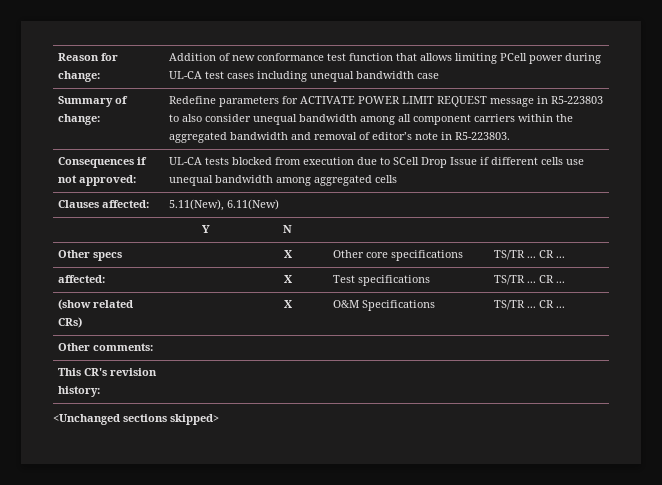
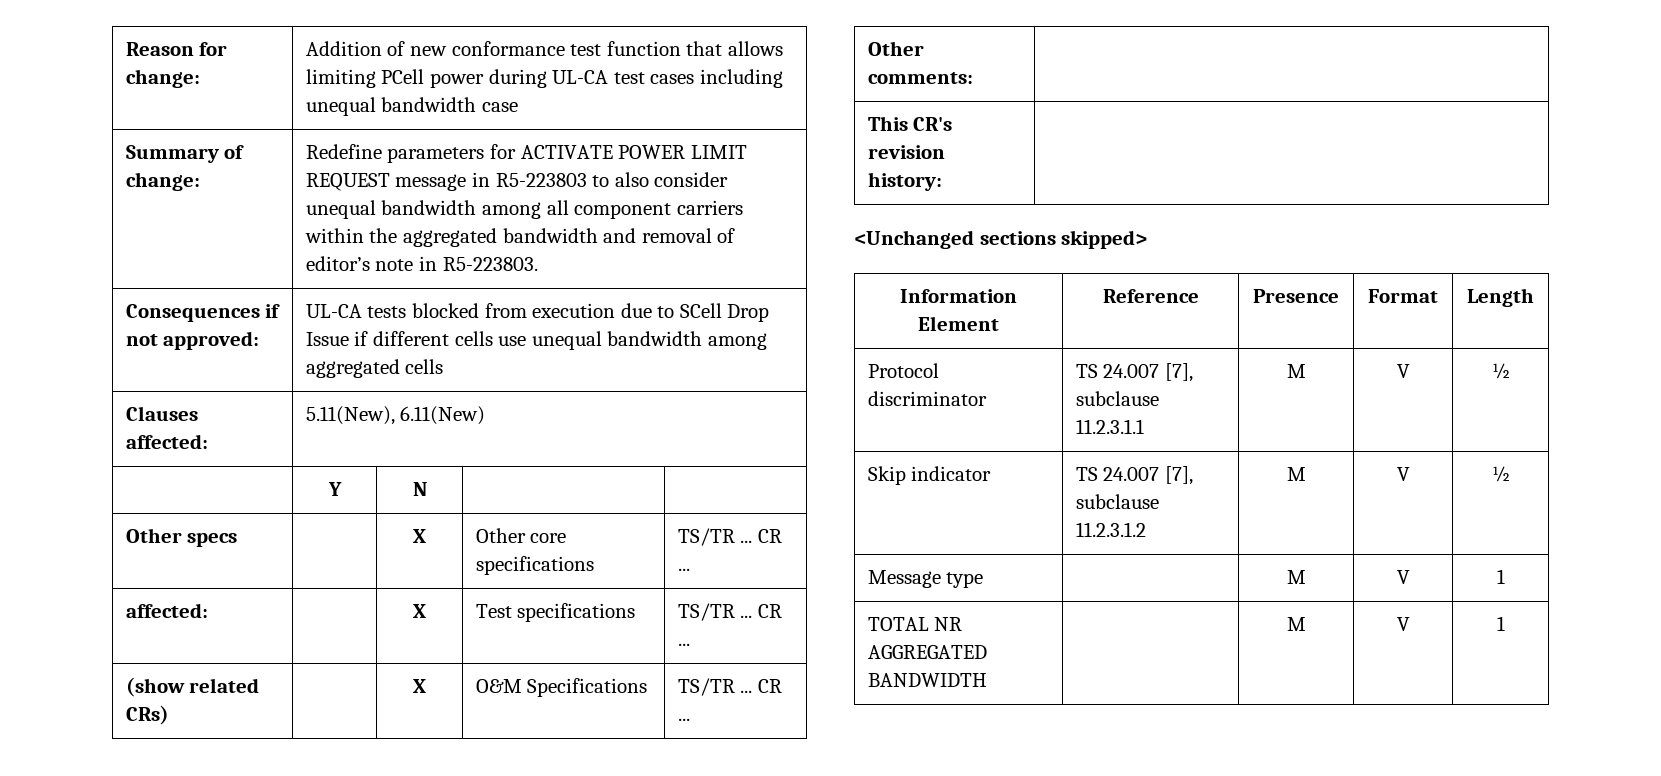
+ Information Element | Reference | Presence | Format | Length
+ Protocol discriminator | TS 24.007 [7], subclause 11.2.3.1.1 | M | V | ½
+ Skip indicator | TS 24.007 [7], subclause 11.2.3.1.2 | M | V | ½
+ Message type | | M | V | 1
+ TOTAL NR AGGREGATED BANDWIDTH | | M | V | 1

